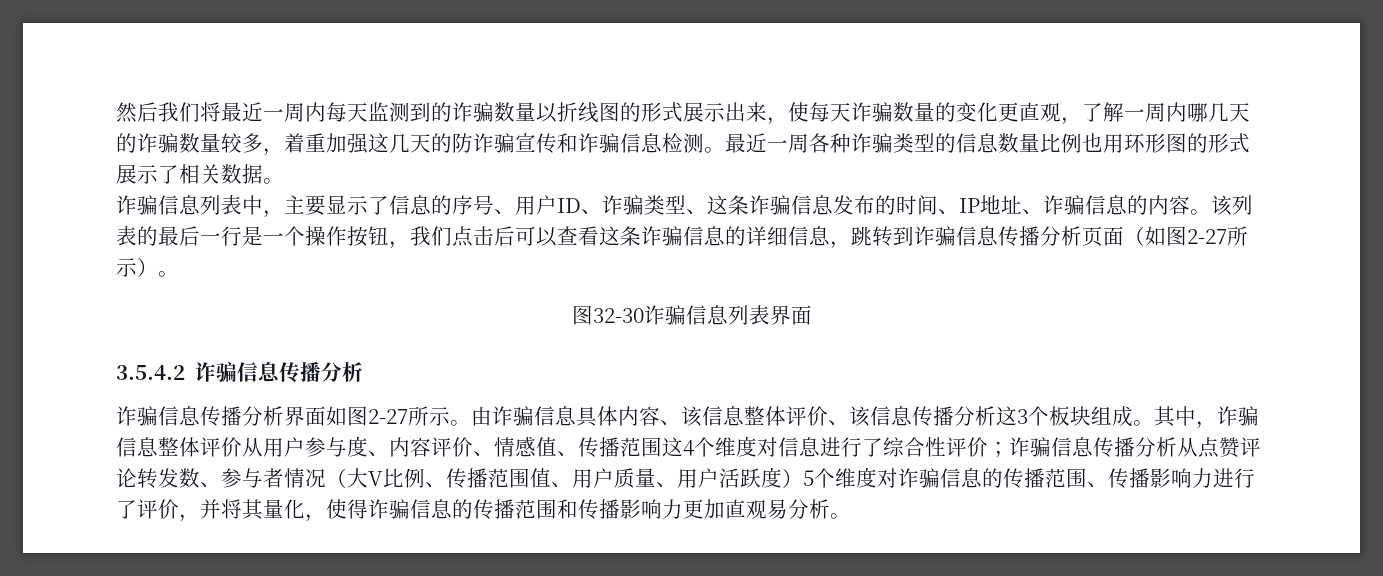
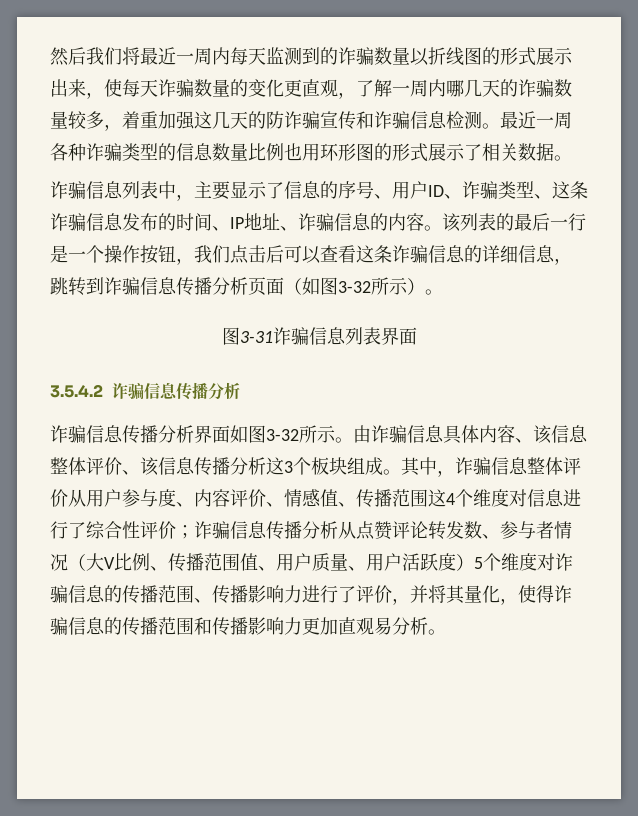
- 该列表的最后一行是一个操作按钮，我们点击后可以查看这条诈骗信息的详细信息，跳转到诈骗信息传播分析页面（如图2-27所示）。
+ 该列表的最后一行是一个操作按钮，我们点击后可以查看这条诈骗信息的详细信息，跳转到诈骗信息传播分析页面（如图3-32所示）。
- 图32-30诈骗信息列表界面
+ 图3-31诈骗信息列表界面
- 诈骗信息传播分析界面如图2-27所示。
+ 诈骗信息传播分析界面如图3-32所示。

